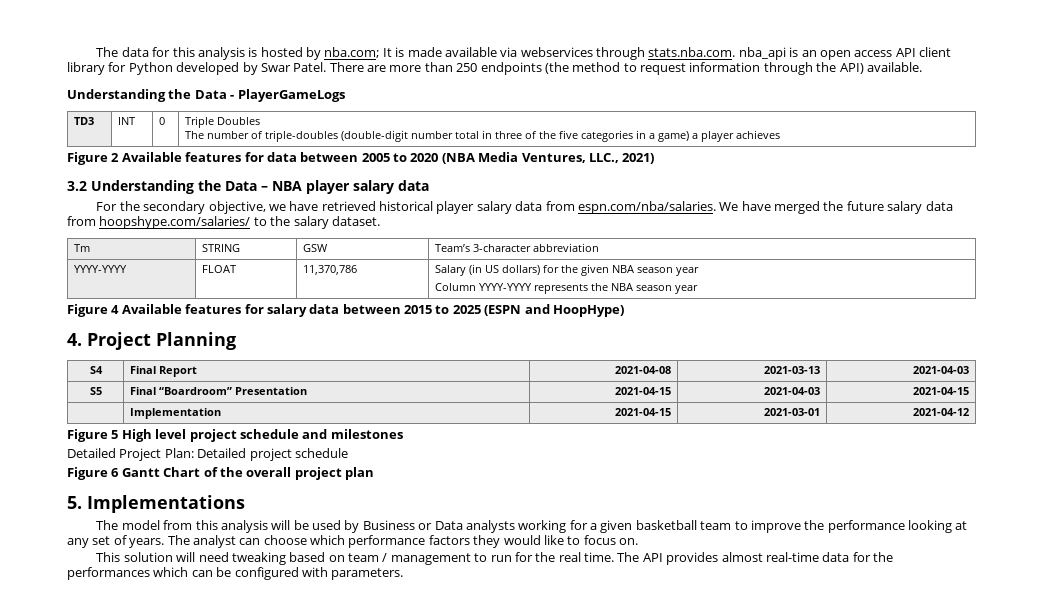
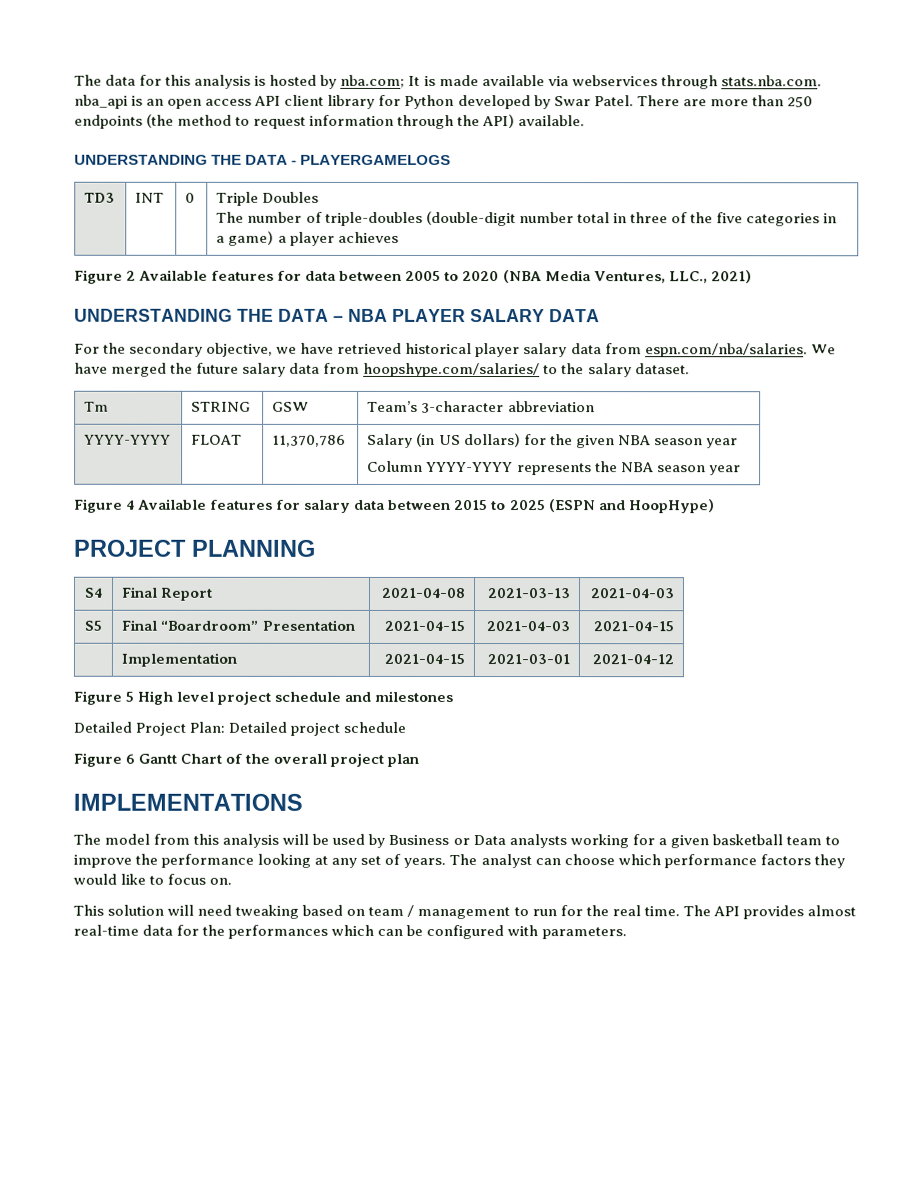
- Understanding the Data - PlayerGameLogs
+ UNDERSTANDING THE DATA - PLAYERGAMELOGS
- 3.2 Understanding the Data – NBA player salary data
+ UNDERSTANDING THE DATA – NBA PLAYER SALARY DATA
- 4. Project Planning
+ PROJECT PLANNING
- 5. Implementations
+ IMPLEMENTATIONS

